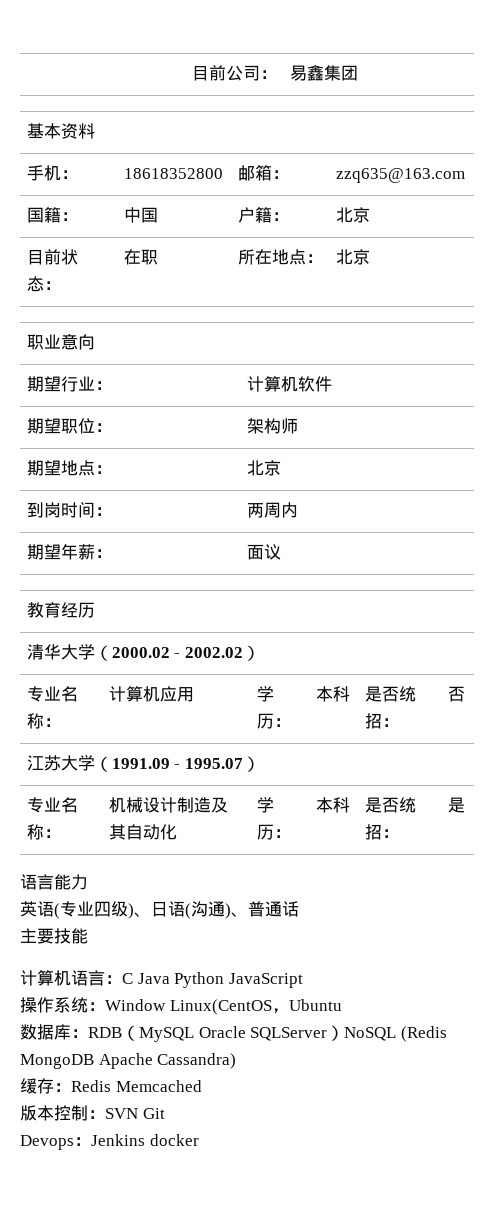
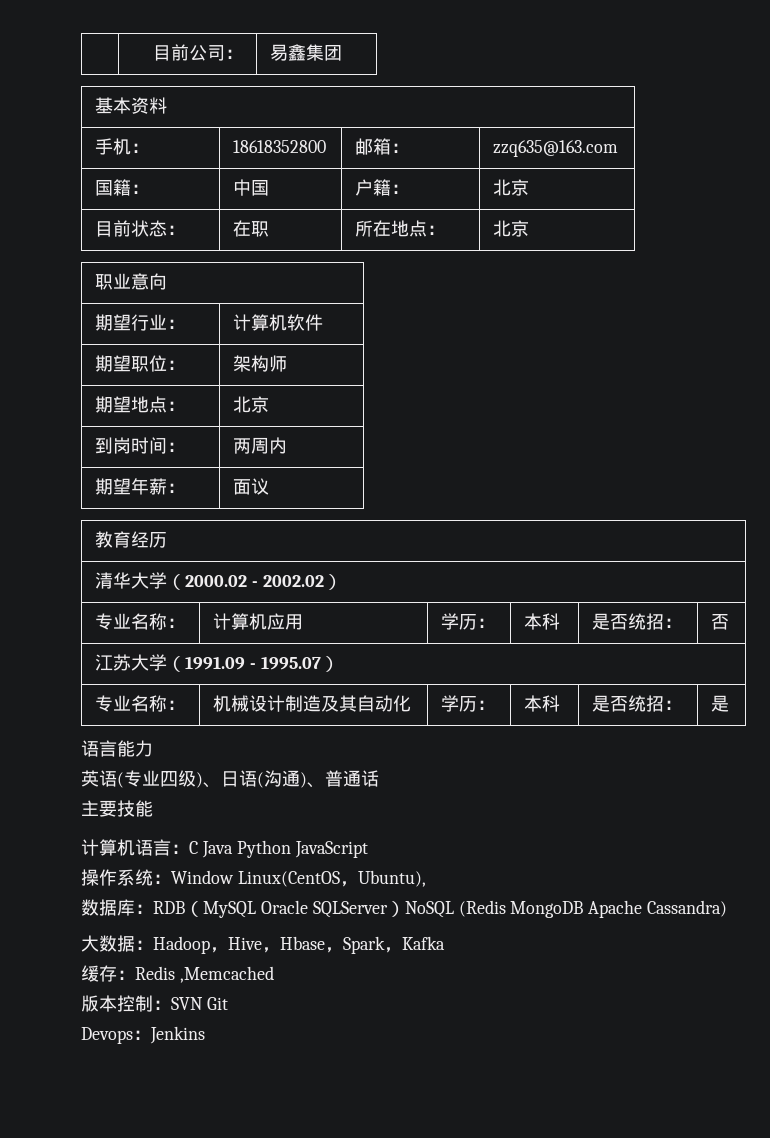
- 操作系统：Window Linux(CentOS，Ubuntu
+ 操作系统：Window Linux(CentOS，Ubuntu),
+ 大数据：Hadoop，Hive，Hbase，Spark，Kafka
- 缓存：Redis Memcached
+ 缓存：Redis ,Memcached
- Devops：Jenkins docker
+ Devops：Jenkins

